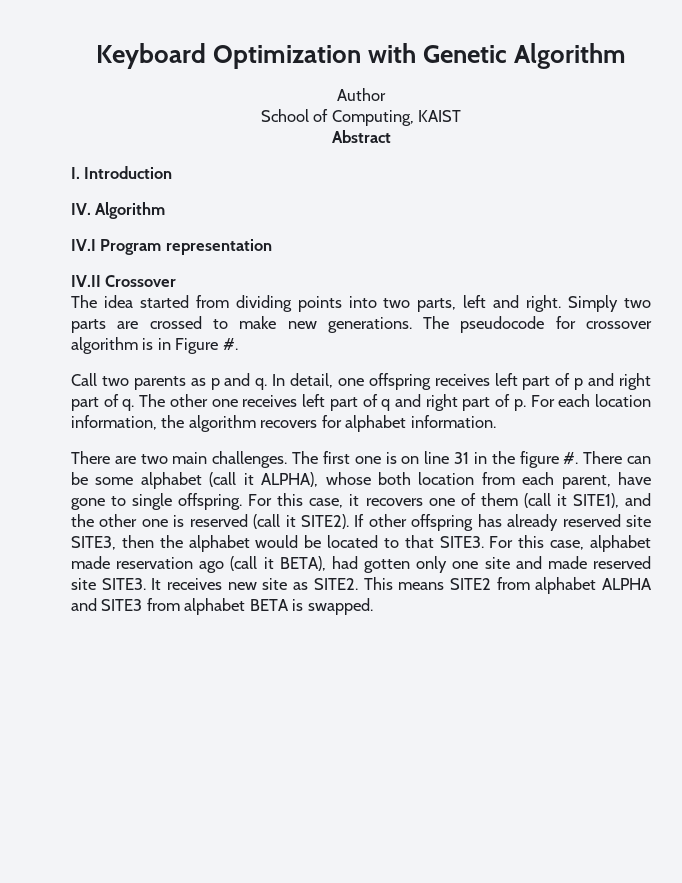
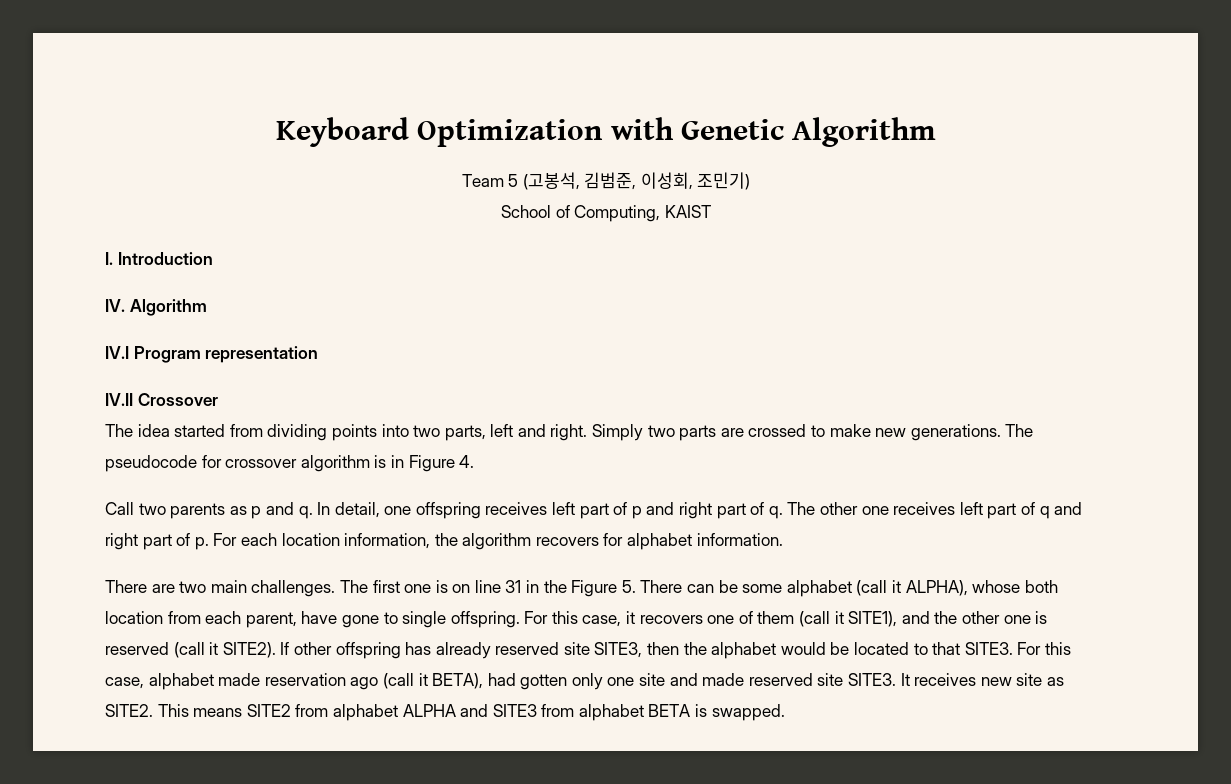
- Author
+ Team 5 (고봉석, 김범준, 이성회, 조민기)
- Abstract
- The pseudocode for crossover algorithm is in Figure #.
+ The pseudocode for crossover algorithm is in Figure 4.
- The first one is on line 31 in the figure #. There can be some alphabet (call it ALPHA), whose both location from each parent, have gone to single offspring.
+ The first one is on line 31 in the Figure 5. There can be some alphabet (call it ALPHA), whose both location from each parent, have gone to single offspring.

